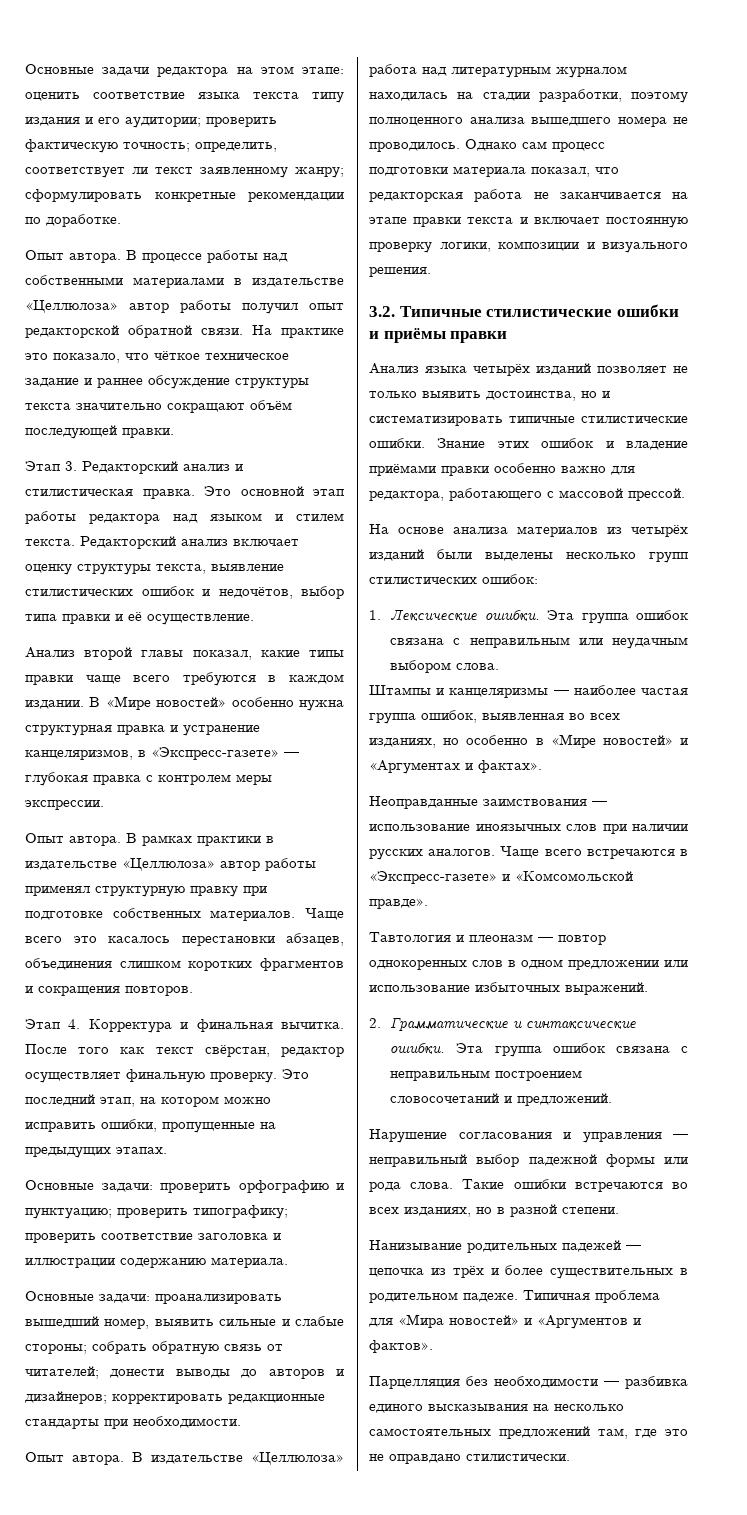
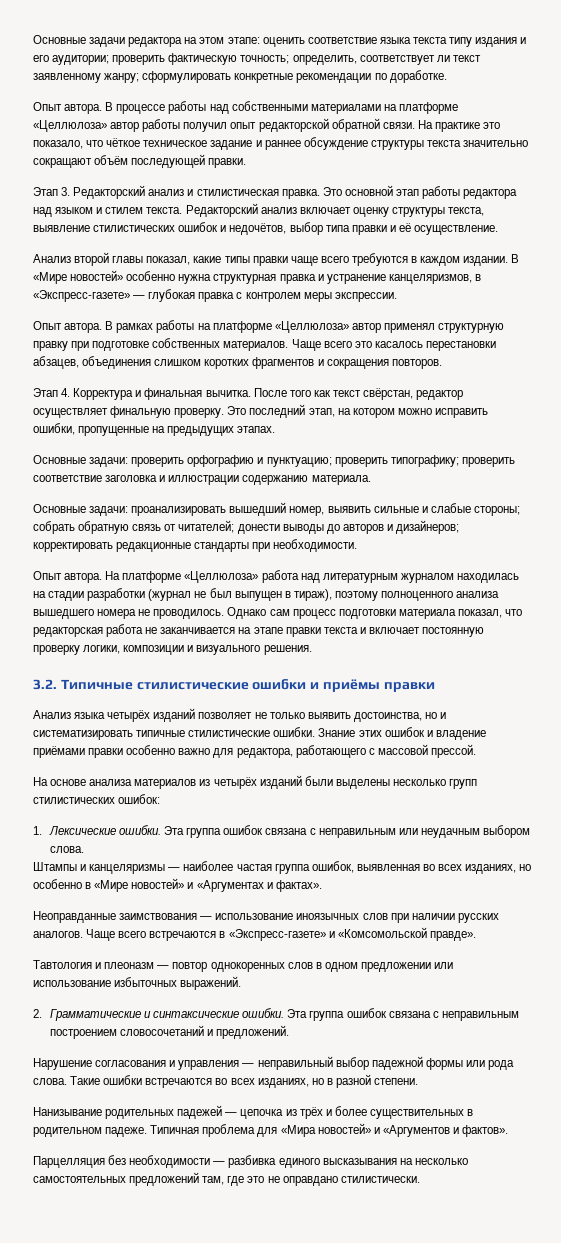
- В процессе работы над собственными материалами в издательстве «Целлюлоза» автор работы получил опыт редакторской обратной связи.
+ В процессе работы над собственными материалами на платформе «Целлюлоза» автор работы получил опыт редакторской обратной связи.
- В рамках практики в издательстве «Целлюлоза» автор работы применял структурную правку при подготовке собственных материалов.
+ В рамках работы на платформе «Целлюлоза» автор применял структурную правку при подготовке собственных материалов.
- В издательстве «Целлюлоза» работа над литературным журналом находилась на стадии разработки, поэтому полноценного анализа вышедшего номера не проводилось.
+ На платформе «Целлюлоза» работа над литературным журналом находилась на стадии разработки (журнал не был выпущен в тираж), поэтому полноценного анализа вышедшего номера не проводилось.

